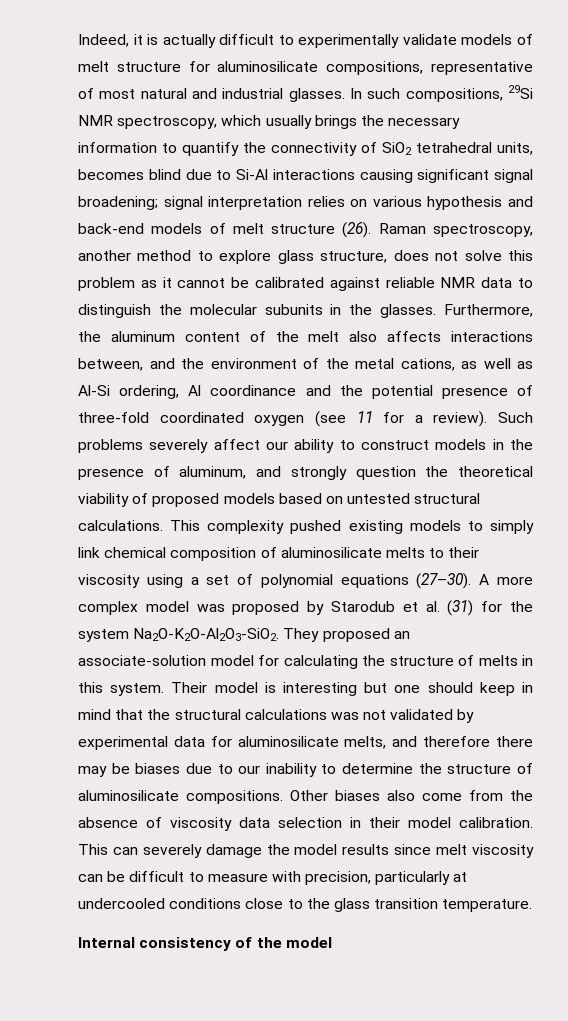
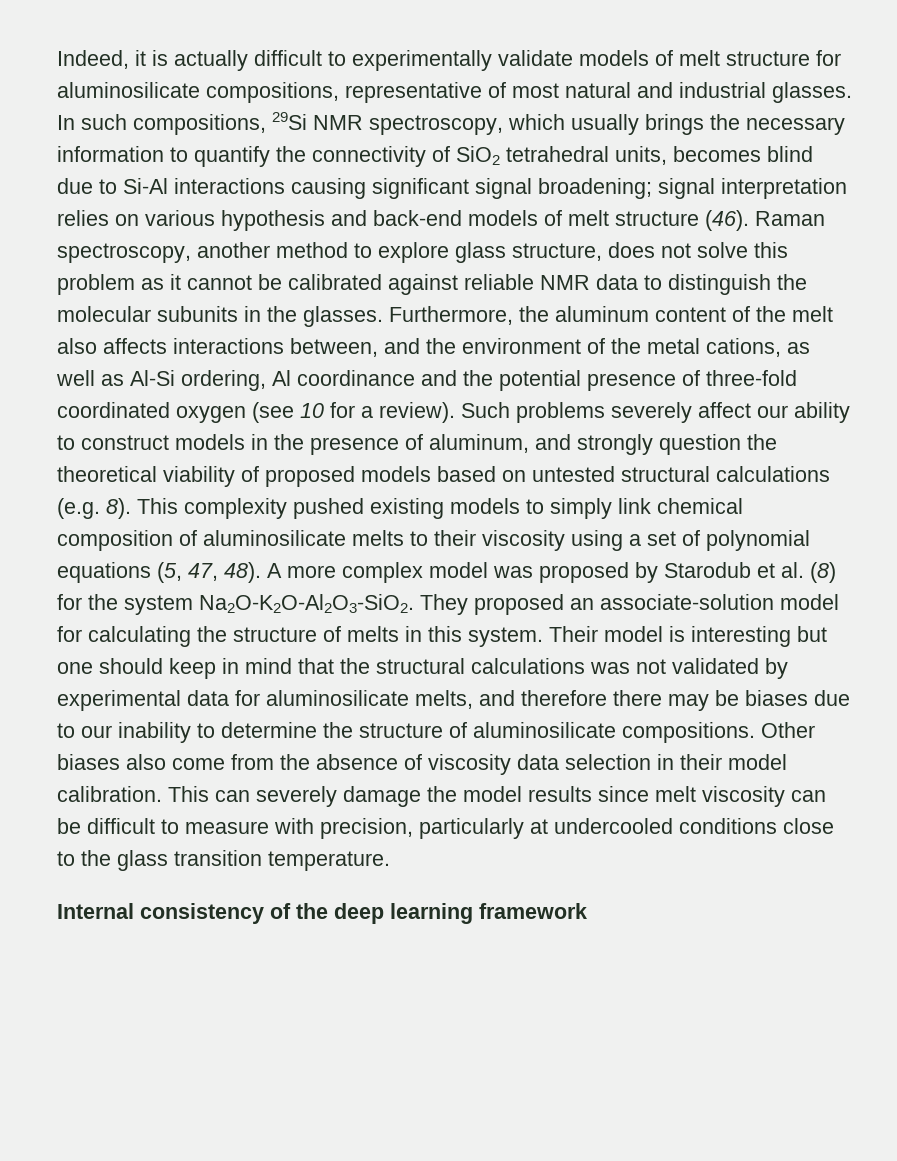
- In such compositions, 29Si NMR spectroscopy, which usually brings the necessary information to quantify the connectivity of SiO2 tetrahedral units, becomes blind due to Si-Al interactions causing significant signal broadening; signal interpretation relies on various hypothesis and back-end models of melt structure (26).
+ In such compositions, 29Si NMR spectroscopy, which usually brings the necessary information to quantify the connectivity of SiO2 tetrahedral units, becomes blind due to Si-Al interactions causing significant signal broadening; signal interpretation relies on various hypothesis and back-end models of melt structure (46).
- Furthermore, the aluminum content of the melt also affects interactions between, and the environment of the metal cations, as well as Al-Si ordering, Al coordinance and the potential presence of three-fold coordinated oxygen (see 11 for a review).
+ Furthermore, the aluminum content of the melt also affects interactions between, and the environment of the metal cations, as well as Al-Si ordering, Al coordinance and the potential presence of three-fold coordinated oxygen (see 10 for a review).
- Such problems severely affect our ability to construct models in the presence of aluminum, and strongly question the theoretical viability of proposed models based on untested structural calculations.
+ Such problems severely affect our ability to construct models in the presence of aluminum, and strongly question the theoretical viability of proposed models based on untested structural calculations (e.g. 8).
- This complexity pushed existing models to simply link chemical composition of aluminosilicate melts to their viscosity using a set of polynomial equations (27–30).
+ This complexity pushed existing models to simply link chemical composition of aluminosilicate melts to their viscosity using a set of polynomial equations (5, 47, 48).
- A more complex model was proposed by Starodub et al. (31) for the system Na2O-K2O-Al2O3-SiO2.
+ A more complex model was proposed by Starodub et al. (8) for the system Na2O-K2O-Al2O3-SiO2.
- Internal consistency of the model
+ Internal consistency of the deep learning framework

